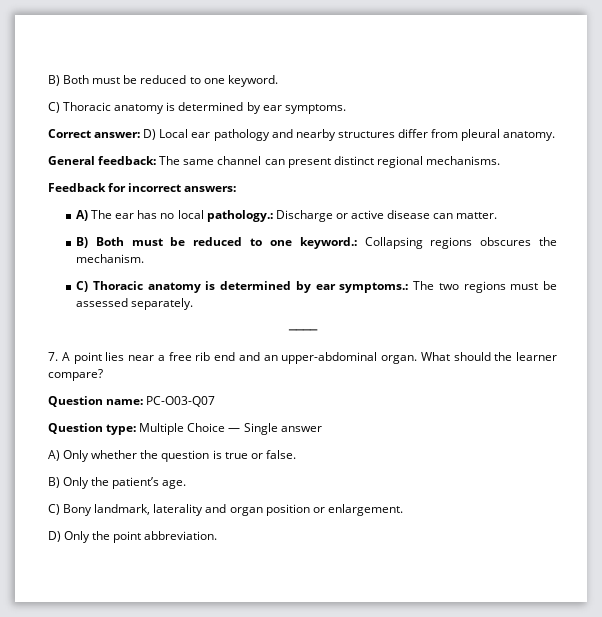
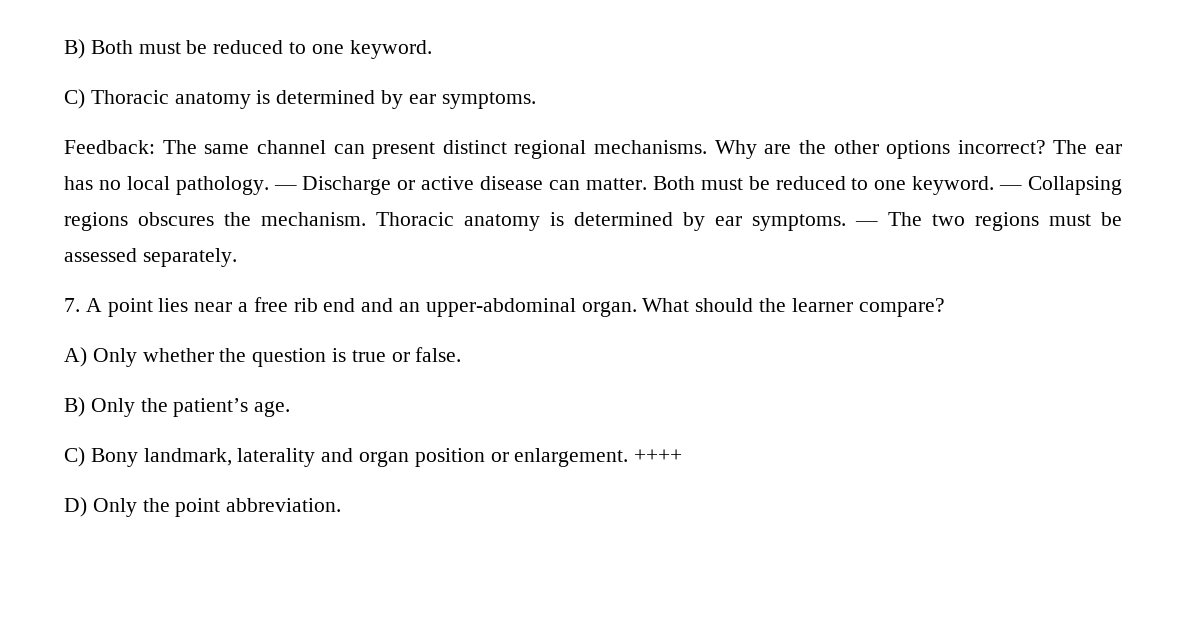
- Correct answer: D) Local ear pathology and nearby structures differ from pleural anatomy.
- General feedback: The same channel can present distinct regional mechanisms.
- Feedback for incorrect answers:
- A) The ear has no local pathology.: Discharge or active disease can matter.
- B) Both must be reduced to one keyword.: Collapsing regions obscures the mechanism.
- C) Thoracic anatomy is determined by ear symptoms.: The two regions must be assessed separately.
+ Feedback: The same channel can present distinct regional mechanisms. Why are the other options incorrect? The ear has no local pathology. — Discharge or active disease can matter. Both must be reduced to one keyword. — Collapsing regions obscures the mechanism. Thoracic anatomy is determined by ear symptoms. — The two regions must be assessed separately.
- ────
- Question name: PC-O03-Q07
- Question type: Multiple Choice — Single answer
+ ++++

